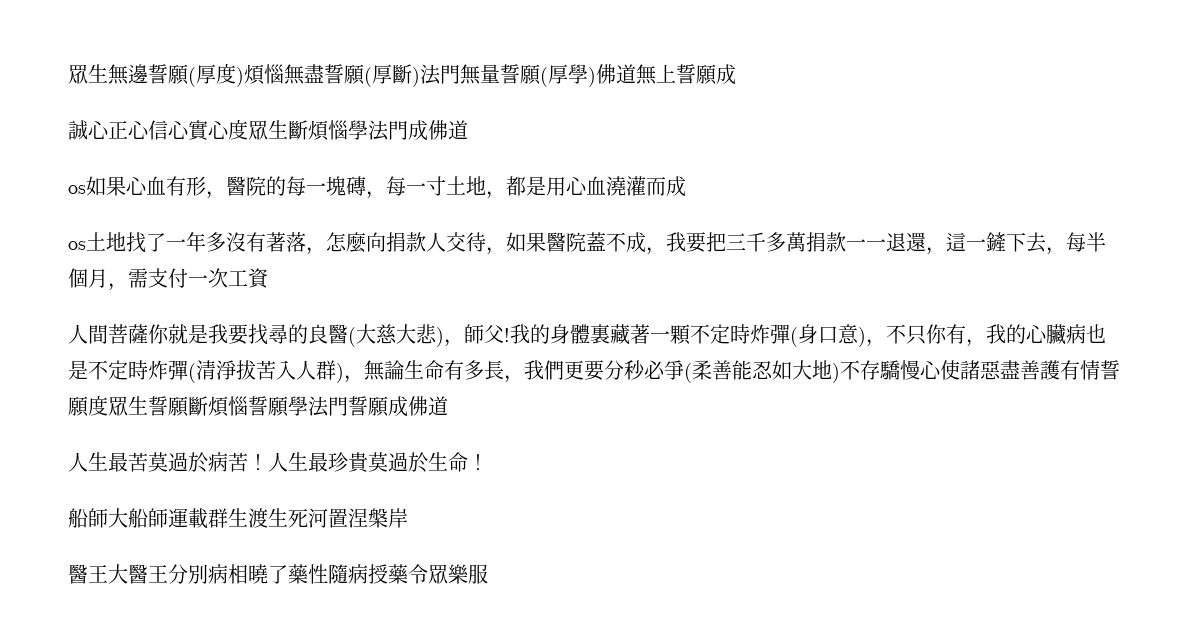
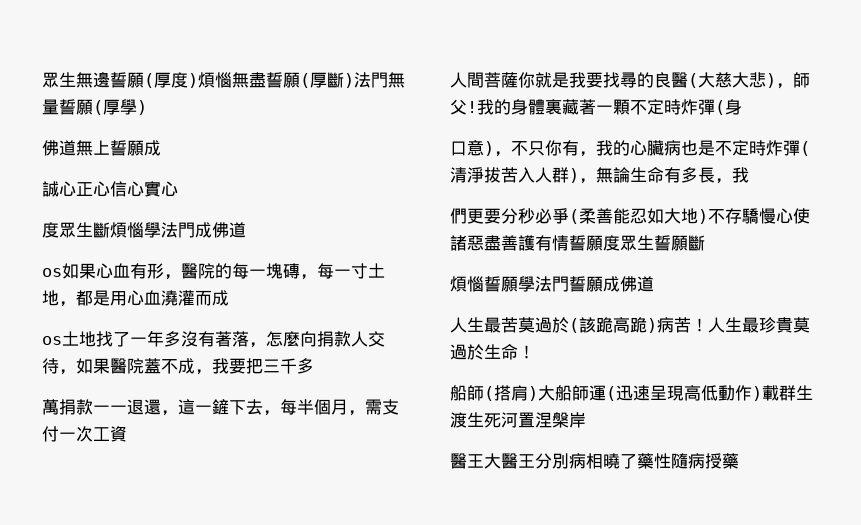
- 眾生無邊誓願(厚度)煩惱無盡誓願(厚斷)法門無量誓願(厚學)佛道無上誓願成
+ 眾生無邊誓願(厚度)煩惱無盡誓願(厚斷)法門無量誓願(厚學)
+ 佛道無上誓願成
- 誠心正心信心實心度眾生斷煩惱學法門成佛道
+ 誠心正心信心實心
+ 度眾生斷煩惱學法門成佛道
- os土地找了一年多沒有著落，怎麼向捐款人交待，如果醫院蓋不成，我要把三千多萬捐款一一退還，這一鏟下去，每半個月，需支付一次工資
+ os土地找了一年多沒有著落，怎麼向捐款人交待，如果醫院蓋不成，我要把三千多
+ 萬捐款一一退還，這一鏟下去，每半個月，需支付一次工資
- 我的身體裏藏著一顆不定時炸彈(身口意)，不只你有，我的心臟病也是不定時炸彈(清淨拔苦入人群)，無論生命有多長，我們更要分秒必爭(柔善能忍如大地)不存驕慢心使諸惡盡善護有情誓願度眾生誓願斷煩惱誓願學法門誓願成佛道
+ 我的身體裏藏著一顆不定時炸彈(身
+ 口意)，不只你有，我的心臟病也是不定時炸彈(清淨拔苦入人群)，無論生命有多長，我
+ 們更要分秒必爭(柔善能忍如大地)不存驕慢心使諸惡盡善護有情誓願度眾生誓願斷
+ 煩惱誓願學法門誓願成佛道
- 人生最苦莫過於病苦！
+ 人生最苦莫過於(該跪高跪)病苦！
- 船師大船師運載群生渡生死河置涅槃岸
+ 船師(搭肩)大船師運(迅速呈現高低動作)載群生渡生死河置涅槃岸
- 醫王大醫王分別病相曉了藥性隨病授藥令眾樂服
+ 醫王大醫王分別病相曉了藥性隨病授藥

